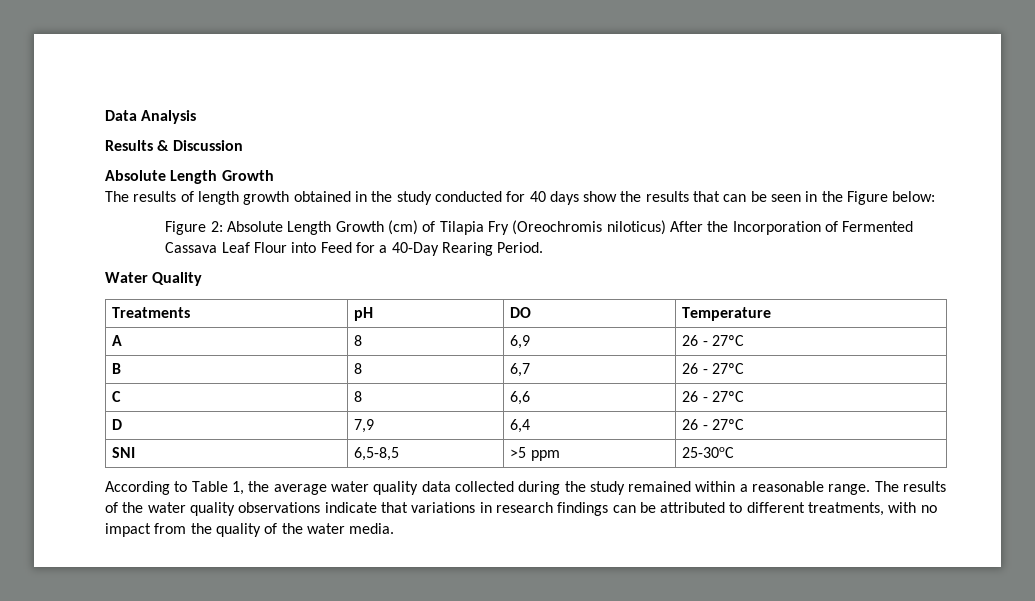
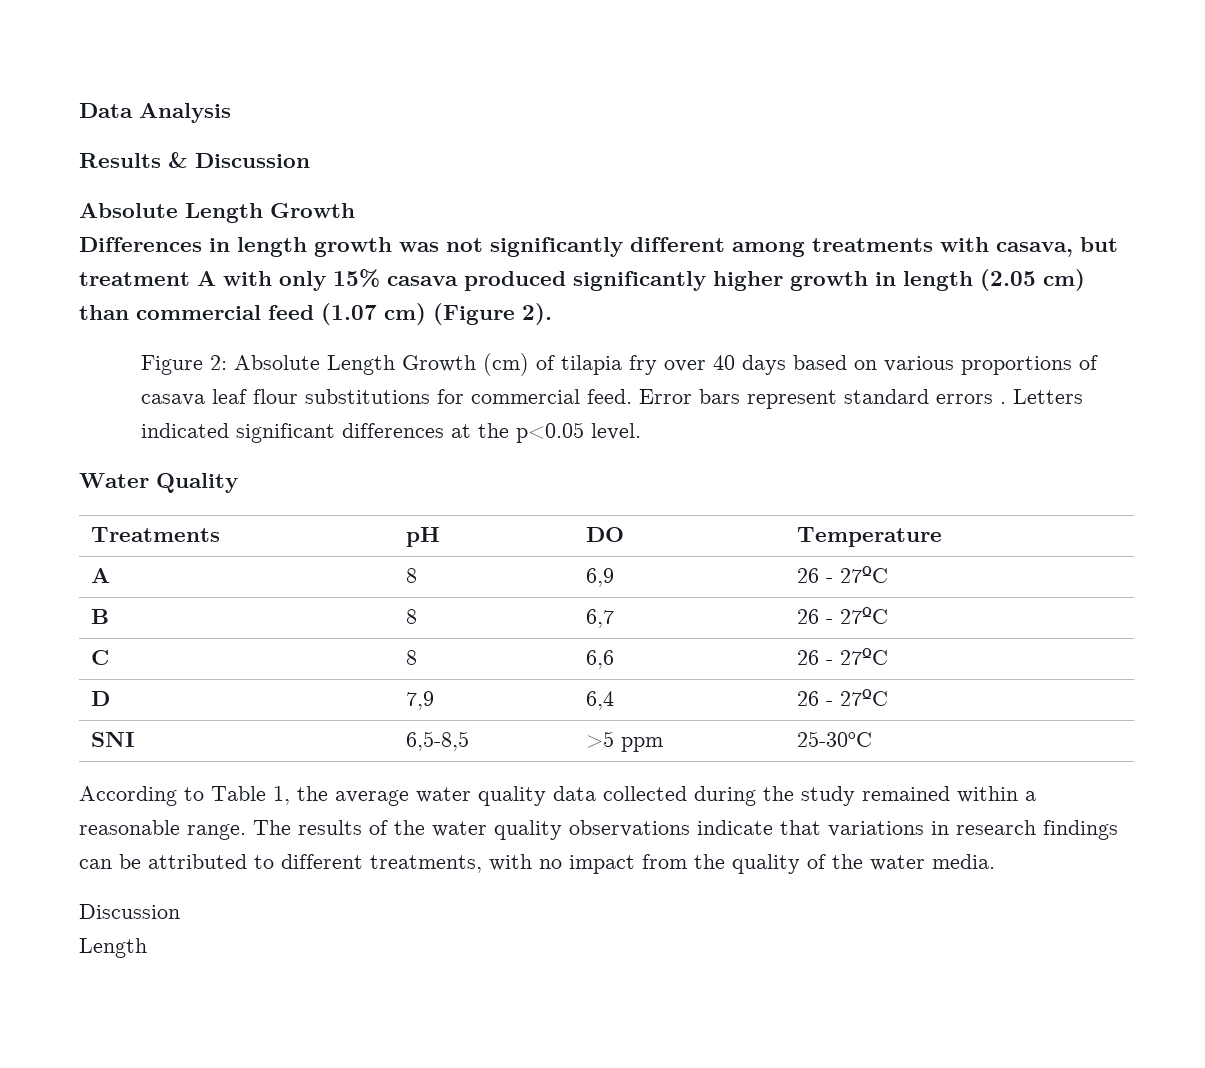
- The results of length growth obtained in the study conducted for 40 days show the results that can be seen in the Figure below:
+ Differences in length growth was not significantly different among treatments with casava, but treatment A with only 15% casava produced significantly higher growth in length (2.05 cm) than commercial feed (1.07 cm) (Figure 2).
- Figure 2: Absolute Length Growth (cm) of Tilapia Fry (Oreochromis niloticus) After the Incorporation of Fermented Cassava Leaf Flour into Feed for a 40-Day Rearing Period.
+ Figure 2: Absolute Length Growth (cm) of tilapia fry over 40 days based on various proportions of casava leaf flour substitutions for commercial feed. Error bars represent standard errors . Letters indicated significant differences at the p<0.05 level.
  The results of the water quality observations indicate that variations in research findings can be attributed to different treatments, with no impact from the quality of the water media.
+ Discussion
+ Length

